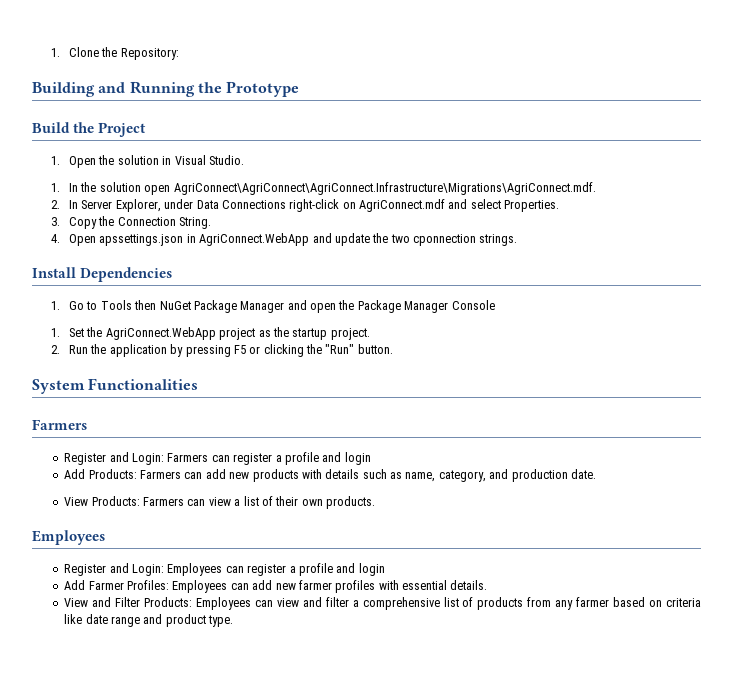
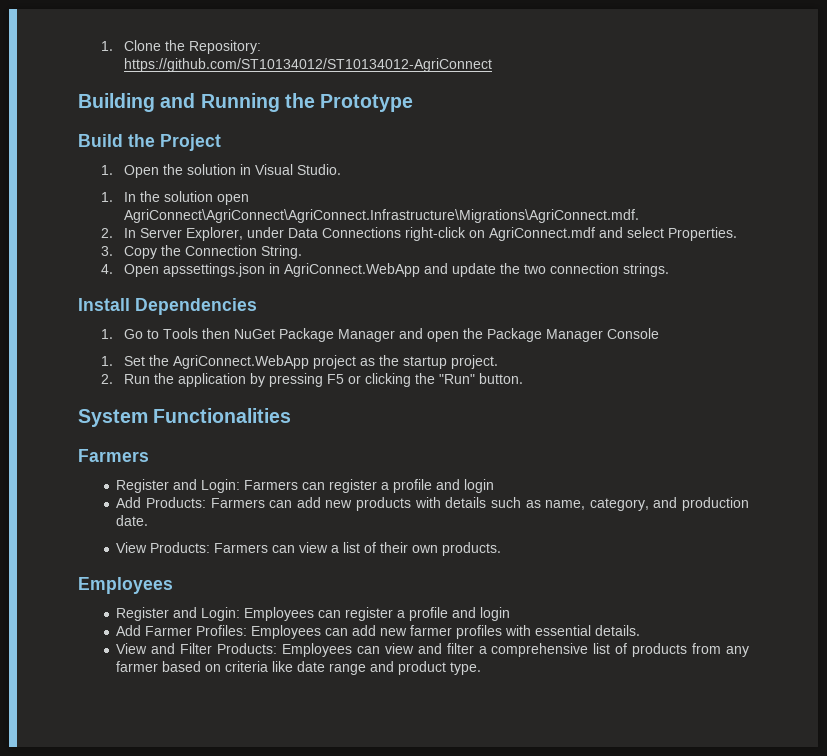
+ https://github.com/ST10134012/ST10134012-AgriConnect
- 4. Open apssettings.json in AgriConnect.WebApp and update the two cponnection strings.
+ 4. Open apssettings.json in AgriConnect.WebApp and update the two connection strings.

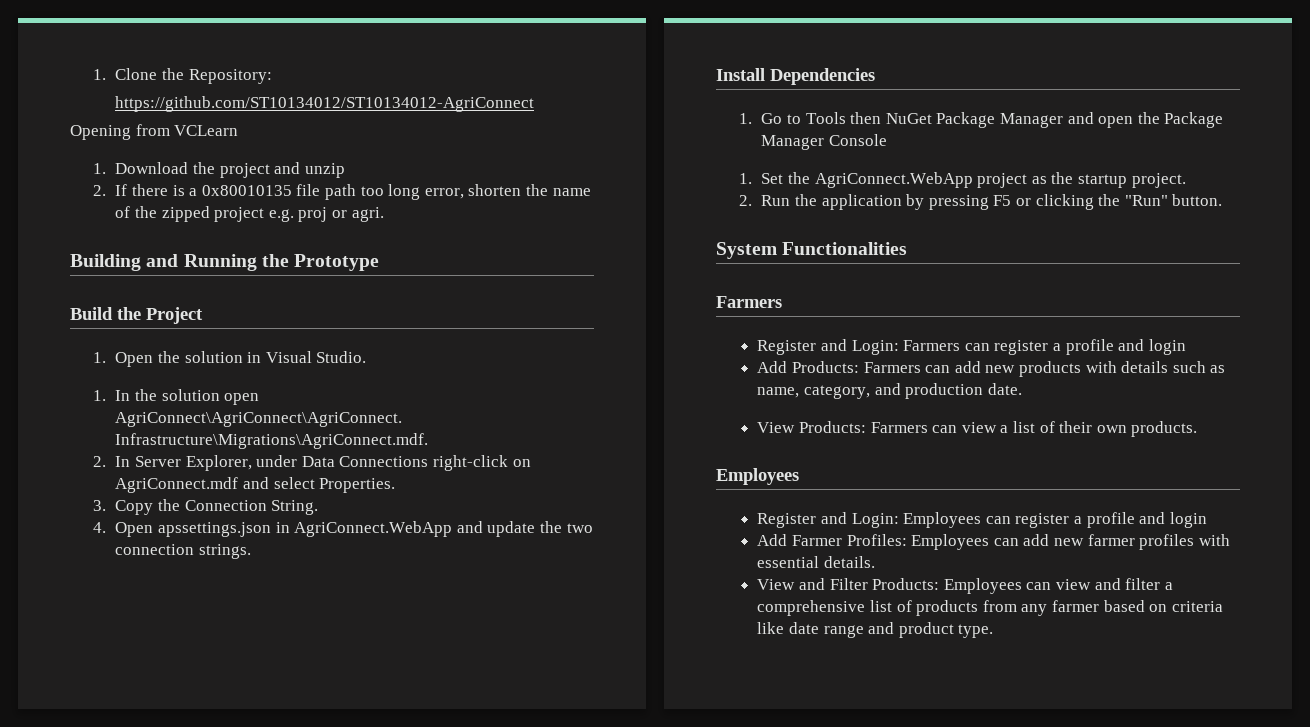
+ Opening from VCLearn
+ 1. Download the project and unzip
+ 2. If there is a 0x80010135 file path too long error, shorten the name of the zipped project e.g. proj or agri.

